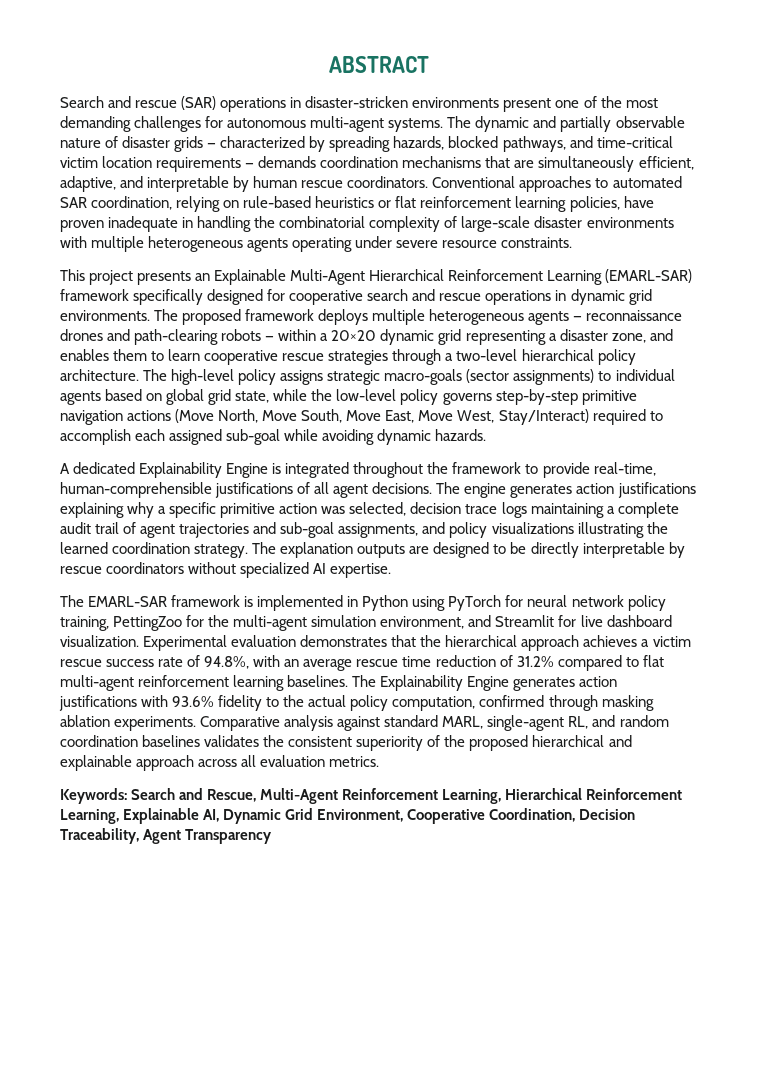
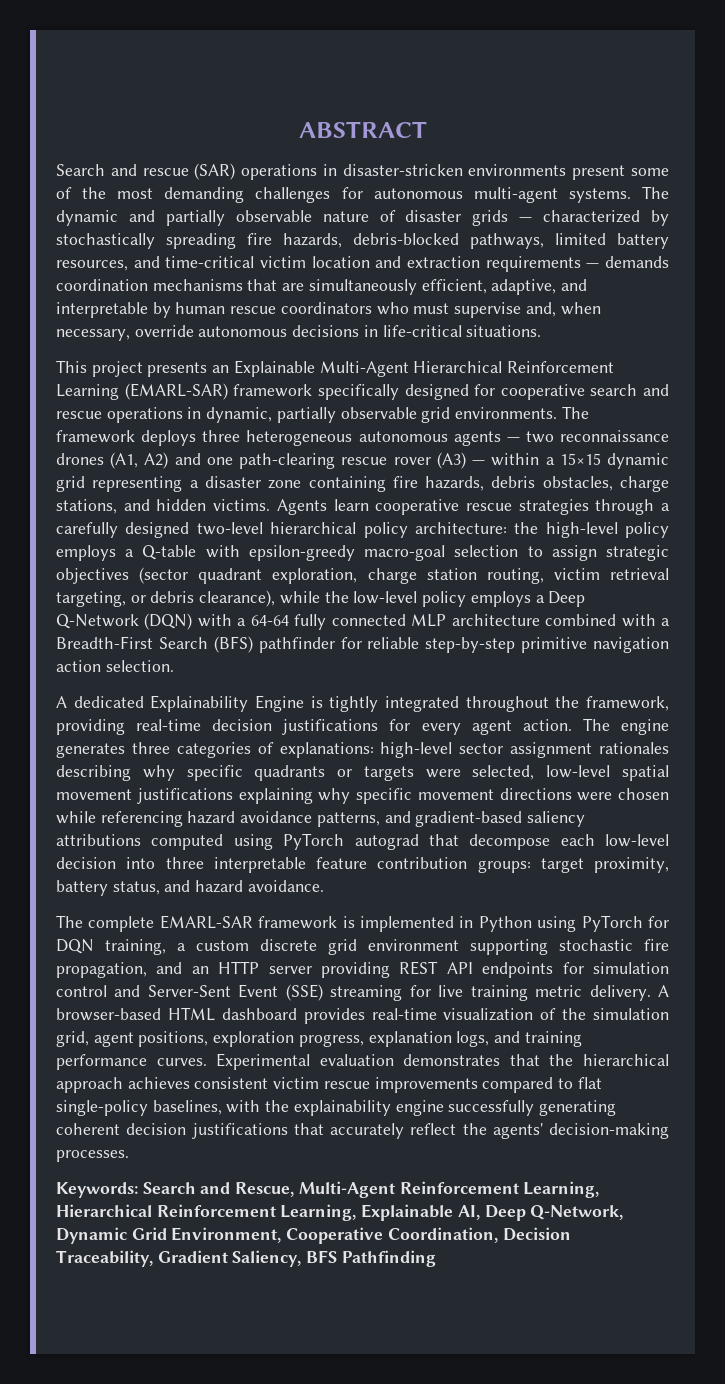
- Search and rescue (SAR) operations in disaster-stricken environments present one of the most demanding challenges for autonomous multi-agent systems.
+ Search and rescue (SAR) operations in disaster-stricken environments present some of the most demanding challenges for autonomous multi-agent systems.
- The dynamic and partially observable nature of disaster grids — characterized by spreading hazards, blocked pathways, and time-critical victim location requirements — demands coordination mechanisms that are simultaneously efficient, adaptive, and interpretable by human rescue coordinators. Conventional approaches to automated SAR coordination, relying on rule-based heuristics or flat reinforcement learning policies, have proven inadequate in handling the combinatorial complexity of large-scale disaster environments with multiple heterogeneous agents operating under severe resource constraints.
+ The dynamic and partially observable nature of disaster grids — characterized by stochastically spreading fire hazards, debris-blocked pathways, limited battery resources, and time-critical victim location and extraction requirements — demands coordination mechanisms that are simultaneously efficient, adaptive, and interpretable by human rescue coordinators who must supervise and, when necessary, override autonomous decisions in life-critical situations.
- This project presents an Explainable Multi-Agent Hierarchical Reinforcement Learning (EMARL-SAR) framework specifically designed for cooperative search and rescue operations in dynamic grid environments.
+ This project presents an Explainable Multi-Agent Hierarchical Reinforcement Learning (EMARL-SAR) framework specifically designed for cooperative search and rescue operations in dynamic, partially observable grid environments.
- The proposed framework deploys multiple heterogeneous agents — reconnaissance drones and path-clearing robots — within a 20×20 dynamic grid representing a disaster zone, and enables them to learn cooperative rescue strategies through a two-level hierarchical policy architecture. The high-level policy assigns strategic macro-goals (sector assignments) to individual agents based on global grid state, while the low-level policy governs step-by-step primitive navigation actions (Move North, Move South, Move East, Move West, Stay/Interact) required to accomplish each assigned sub-goal while avoiding dynamic hazards.
+ The framework deploys three heterogeneous autonomous agents — two reconnaissance drones (A1, A2) and one path-clearing rescue rover (A3) — within a 15×15 dynamic grid representing a disaster zone containing fire hazards, debris obstacles, charge stations, and hidden victims. Agents learn cooperative rescue strategies through a carefully designed two-level hierarchical policy architecture: the high-level policy employs a Q-table with epsilon-greedy macro-goal selection to assign strategic objectives (sector quadrant exploration, charge station routing, victim retrieval targeting, or debris clearance), while the low-level policy employs a Deep Q-Network (DQN) with a 64-64 fully connected MLP architecture combined with a Breadth-First Search (BFS) pathfinder for reliable step-by-step primitive navigation action selection.
- A dedicated Explainability Engine is integrated throughout the framework to provide real-time, human-comprehensible justifications of all agent decisions. The engine generates action justifications explaining why a specific primitive action was selected, decision trace logs maintaining a complete audit trail of agent trajectories and sub-goal assignments, and policy visualizations illustrating the learned coordination strategy. The explanation outputs are designed to be directly interpretable by rescue coordinators without specialized AI expertise.
- The EMARL-SAR framework is implemented in Python using PyTorch for neural network policy training, PettingZoo for the multi-agent simulation environment, and Streamlit for live dashboard visualization.
+ A dedicated Explainability Engine is tightly integrated throughout the framework, providing real-time decision justifications for every agent action. The engine generates three categories of explanations: high-level sector assignment rationales describing why specific quadrants or targets were selected, low-level spatial movement justifications explaining why specific movement directions were chosen while referencing hazard avoidance patterns, and gradient-based saliency attributions computed using PyTorch autograd that decompose each low-level decision into three interpretable feature contribution groups: target proximity, battery status, and hazard avoidance.
+ The complete EMARL-SAR framework is implemented in Python using PyTorch for DQN training, a custom discrete grid environment supporting stochastic fire propagation, and an HTTP server providing REST API endpoints for simulation control and Server-Sent Event (SSE) streaming for live training metric delivery. A browser-based HTML dashboard provides real-time visualization of the simulation grid, agent positions, exploration progress, explanation logs, and training performance curves.
- Experimental evaluation demonstrates that the hierarchical approach achieves a victim rescue success rate of 94.8%, with an average rescue time reduction of 31.2% compared to flat multi-agent reinforcement learning baselines. The Explainability Engine generates action justifications with 93.6% fidelity to the actual policy computation, confirmed through masking ablation experiments. Comparative analysis against standard MARL, single-agent RL, and random coordination baselines validates the consistent superiority of the proposed hierarchical and explainable approach across all evaluation metrics.
+ Experimental evaluation demonstrates that the hierarchical approach achieves consistent victim rescue improvements compared to flat single-policy baselines, with the explainability engine successfully generating coherent decision justifications that accurately reflect the agents' decision-making processes.
- Keywords: Search and Rescue, Multi-Agent Reinforcement Learning, Hierarchical Reinforcement Learning, Explainable AI, Dynamic Grid Environment, Cooperative Coordination, Decision Traceability, Agent Transparency
+ Keywords: Search and Rescue, Multi-Agent Reinforcement Learning, Hierarchical Reinforcement Learning, Explainable AI, Deep Q-Network, Dynamic Grid Environment, Cooperative Coordination, Decision Traceability, Gradient Saliency, BFS Pathfinding

